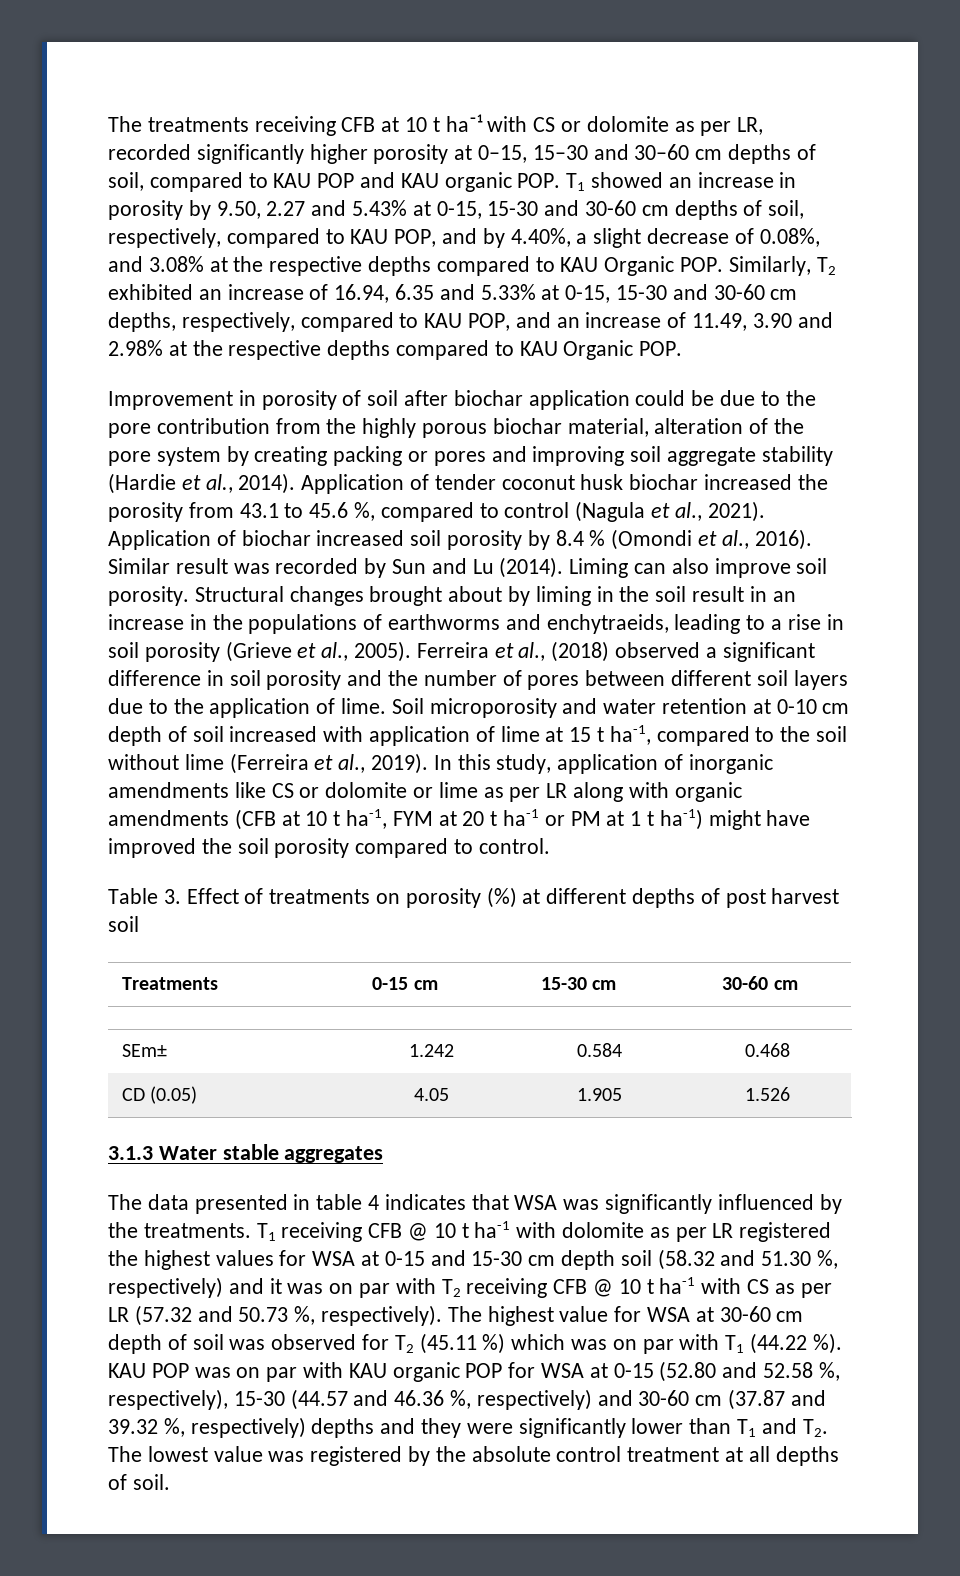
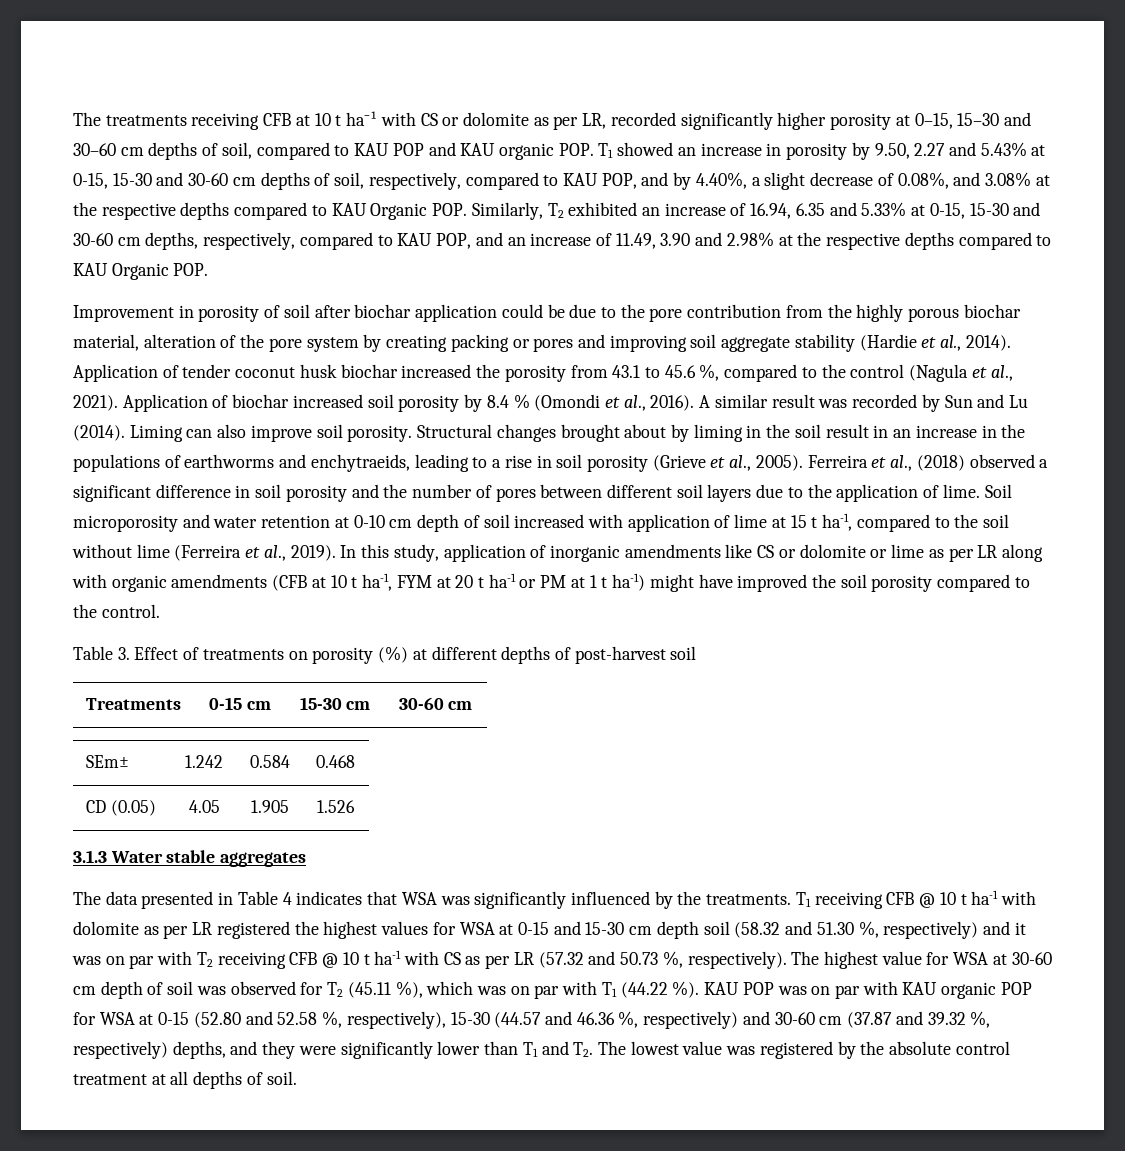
- Application of tender coconut husk biochar increased the porosity from 43.1 to 45.6 %, compared to control (Nagula et al., 2021).
+ Application of tender coconut husk biochar increased the porosity from 43.1 to 45.6 %, compared to the control (Nagula et al., 2021).
- Similar result was recorded by Sun and Lu (2014).
+ A similar result was recorded by Sun and Lu (2014).
- In this study, application of inorganic amendments like CS or dolomite or lime as per LR along with organic amendments (CFB at 10 t ha-1, FYM at 20 t ha-1 or PM at 1 t ha-1) might have improved the soil porosity compared to control.
+ In this study, application of inorganic amendments like CS or dolomite or lime as per LR along with organic amendments (CFB at 10 t ha-1, FYM at 20 t ha-1 or PM at 1 t ha-1) might have improved the soil porosity compared to the control.
- Table 3. Effect of treatments on porosity (%) at different depths of post harvest soil
+ Table 3. Effect of treatments on porosity (%) at different depths of post-harvest soil
- The data presented in table 4 indicates that WSA was significantly influenced by the treatments.
+ The data presented in Table 4 indicates that WSA was significantly influenced by the treatments.
- The highest value for WSA at 30-60 cm depth of soil was observed for T2 (45.11 %) which was on par with T1 (44.22 %).
+ The highest value for WSA at 30-60 cm depth of soil was observed for T2 (45.11 %), which was on par with T1 (44.22 %).
- KAU POP was on par with KAU organic POP for WSA at 0-15 (52.80 and 52.58 %, respectively), 15-30 (44.57 and 46.36 %, respectively) and 30-60 cm (37.87 and 39.32 %, respectively) depths and they were significantly lower than T1 and T2. The lowest value was registered by the absolute control treatment at all depths of soil.
+ KAU POP was on par with KAU organic POP for WSA at 0-15 (52.80 and 52.58 %, respectively), 15-30 (44.57 and 46.36 %, respectively) and 30-60 cm (37.87 and 39.32 %, respectively) depths, and they were significantly lower than T1 and T2. The lowest value was registered by the absolute control treatment at all depths of soil.

